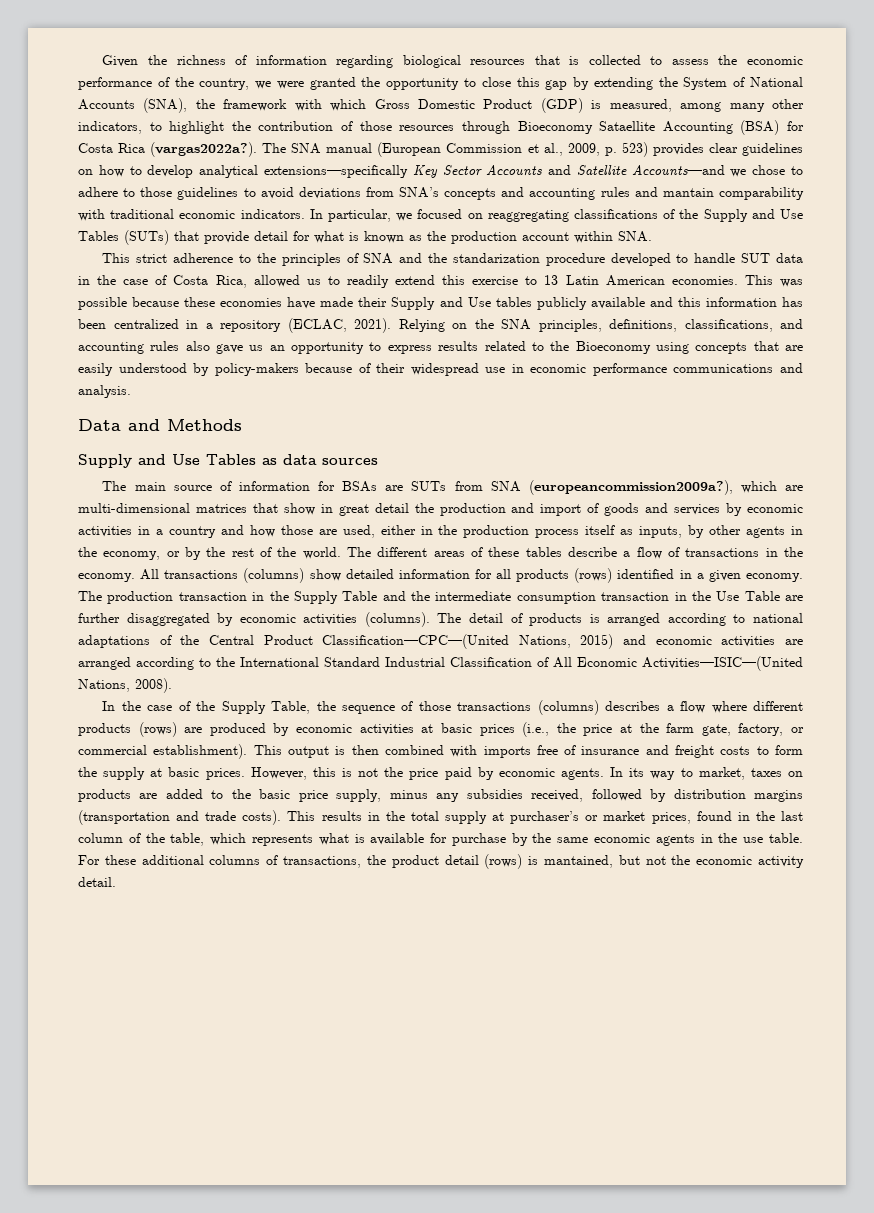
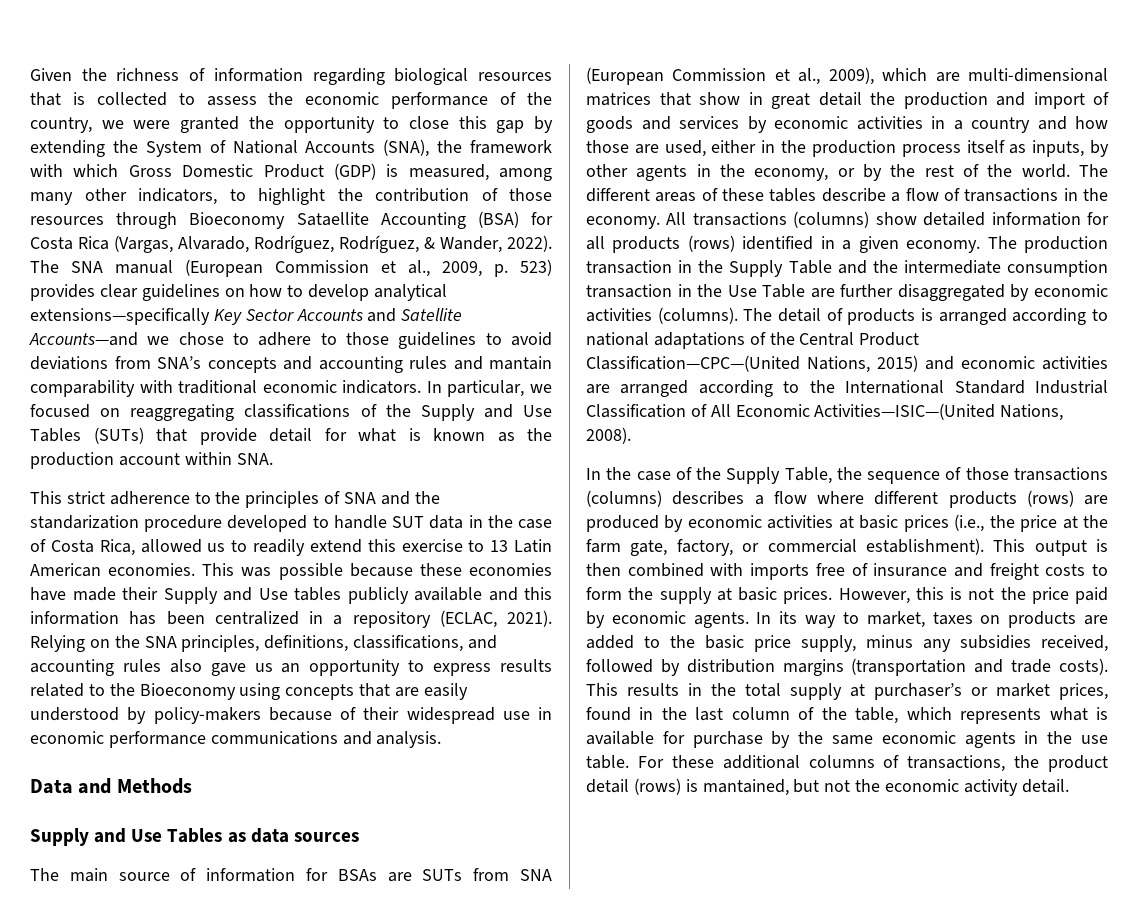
- Given the richness of information regarding biological resources that is collected to assess the economic performance of the country, we were granted the opportunity to close this gap by extending the System of National Accounts (SNA), the framework with which Gross Domestic Product (GDP) is measured, among many other indicators, to highlight the contribution of those resources through Bioeconomy Sataellite Accounting (BSA) for Costa Rica (vargas2022a?).
+ Given the richness of information regarding biological resources that is collected to assess the economic performance of the country, we were granted the opportunity to close this gap by extending the System of National Accounts (SNA), the framework with which Gross Domestic Product (GDP) is measured, among many other indicators, to highlight the contribution of those resources through Bioeconomy Sataellite Accounting (BSA) for Costa Rica (Vargas, Alvarado, Rodríguez, Rodríguez, & Wander, 2022).
- The main source of information for BSAs are SUTs from SNA (europeancommission2009a?), which are multi-dimensional matrices that show in great detail the production and import of goods and services by economic activities in a country and how those are used, either in the production process itself as inputs, by other agents in the economy, or by the rest of the world.
+ The main source of information for BSAs are SUTs from SNA (European Commission et al., 2009), which are multi-dimensional matrices that show in great detail the production and import of goods and services by economic activities in a country and how those are used, either in the production process itself as inputs, by other agents in the economy, or by the rest of the world.

